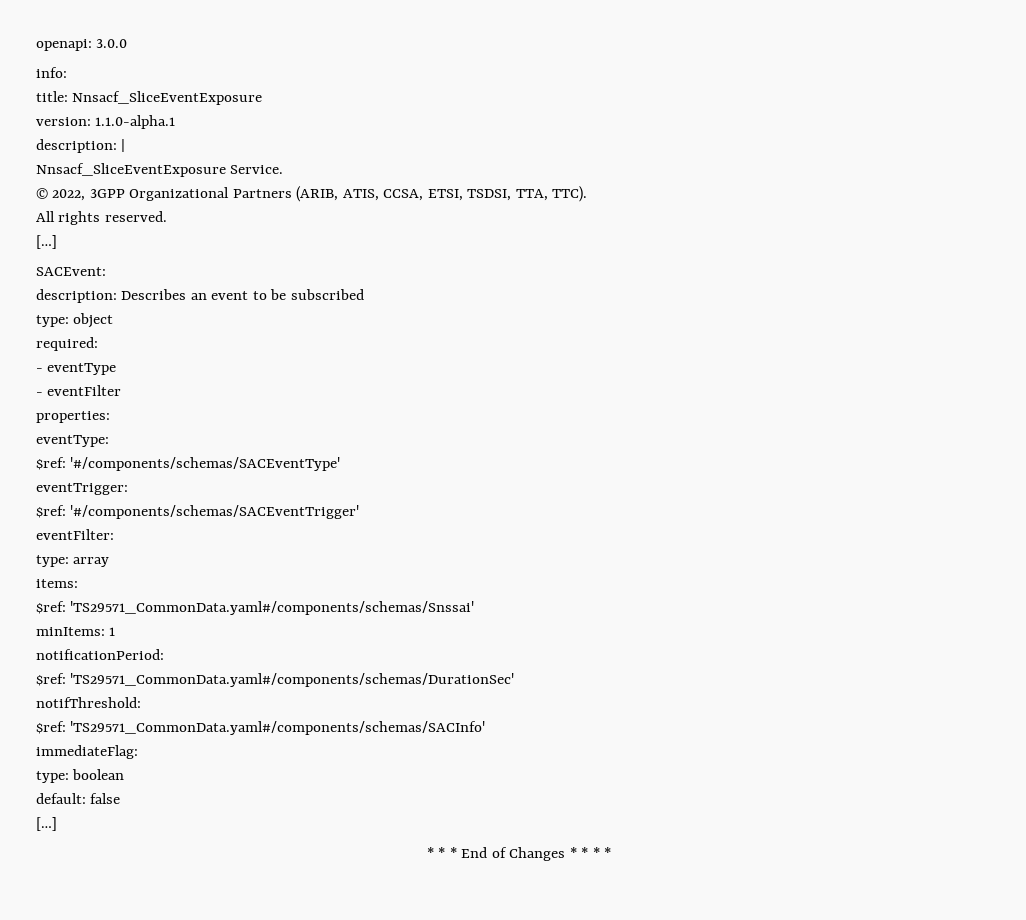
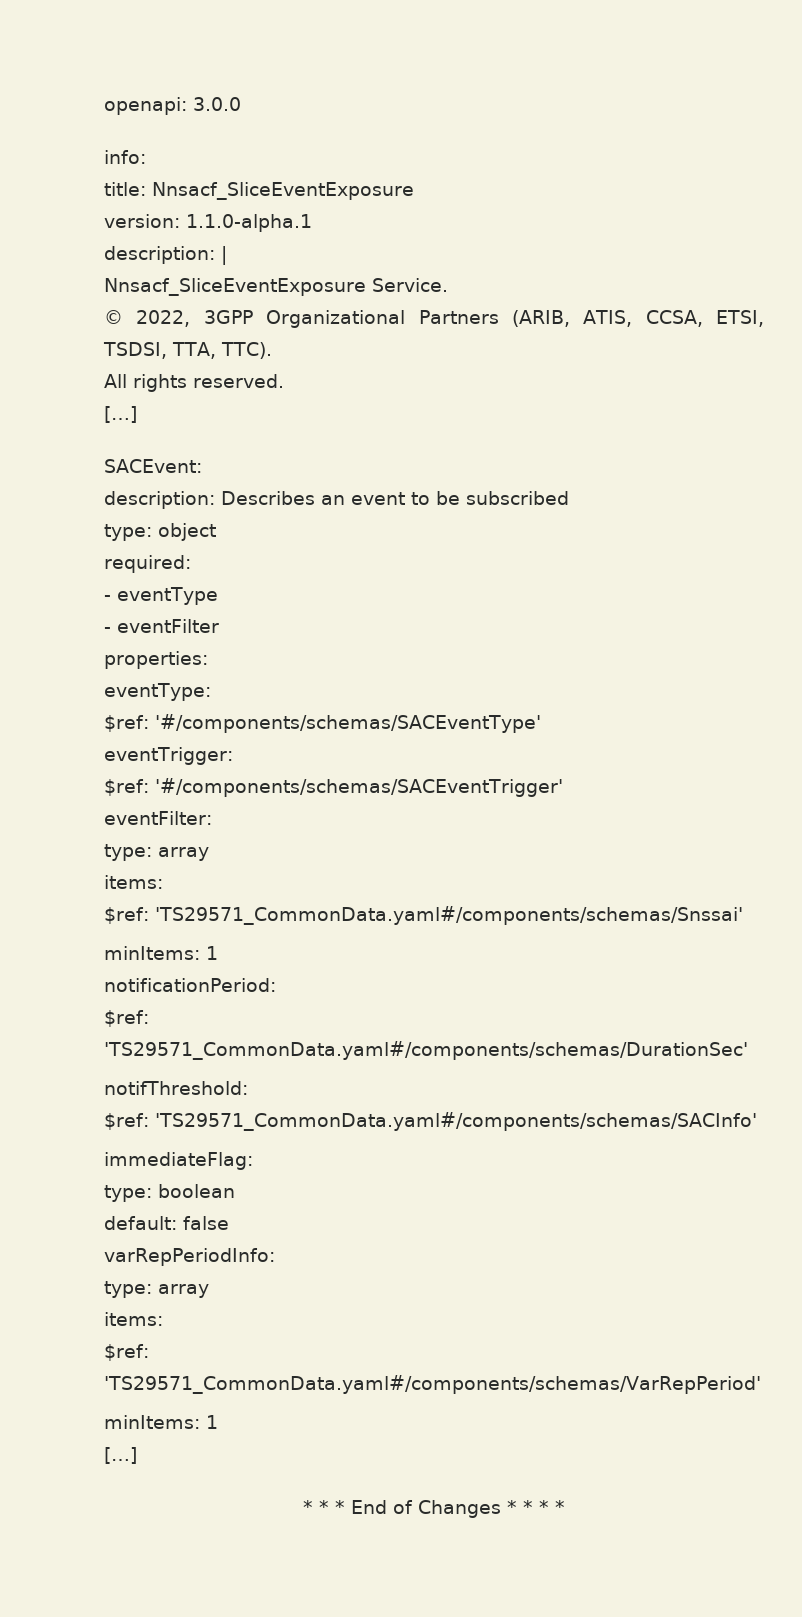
+ varRepPeriodInfo:
+ type: array
+ items:
+ $ref: 'TS29571_CommonData.yaml#/components/schemas/VarRepPeriod'
+ minItems: 1

